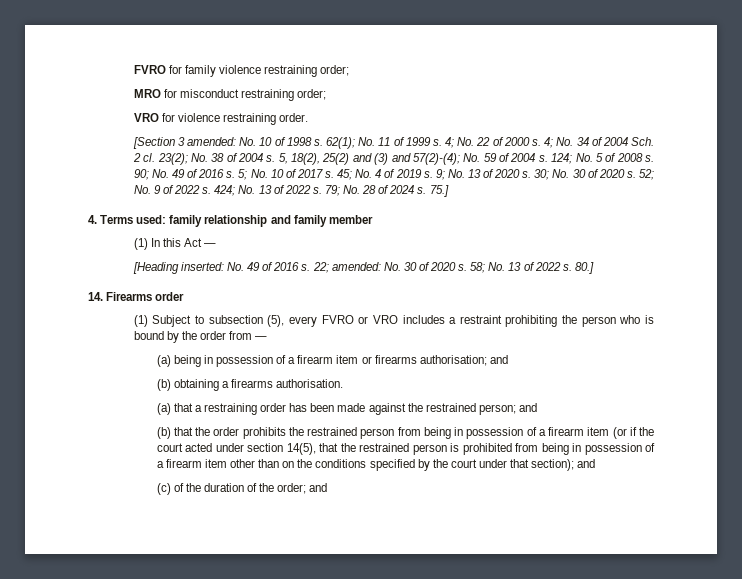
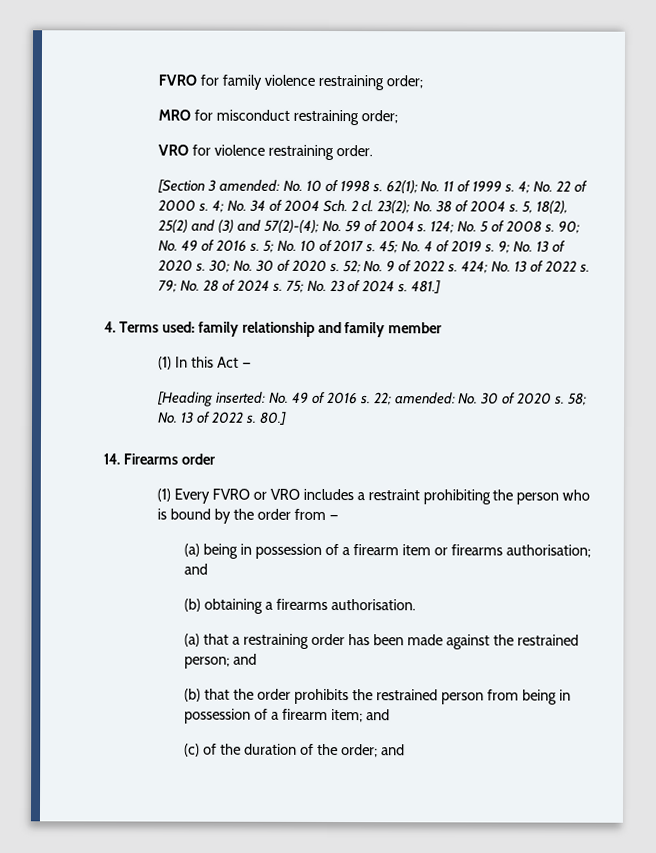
- 75.]
+ 75; No. 23 of 2024 s. 481.]
- (1) Subject to subsection (5), every FVRO or VRO includes a restraint prohibiting the person who is bound by the order from —
+ (1) Every FVRO or VRO includes a restraint prohibiting the person who is bound by the order from —
- (b) that the order prohibits the restrained person from being in possession of a firearm item (or if the court acted under section 14(5), that the restrained person is prohibited from being in possession of a firearm item other than on the conditions specified by the court under that section); and
+ (b) that the order prohibits the restrained person from being in possession of a firearm item; and

